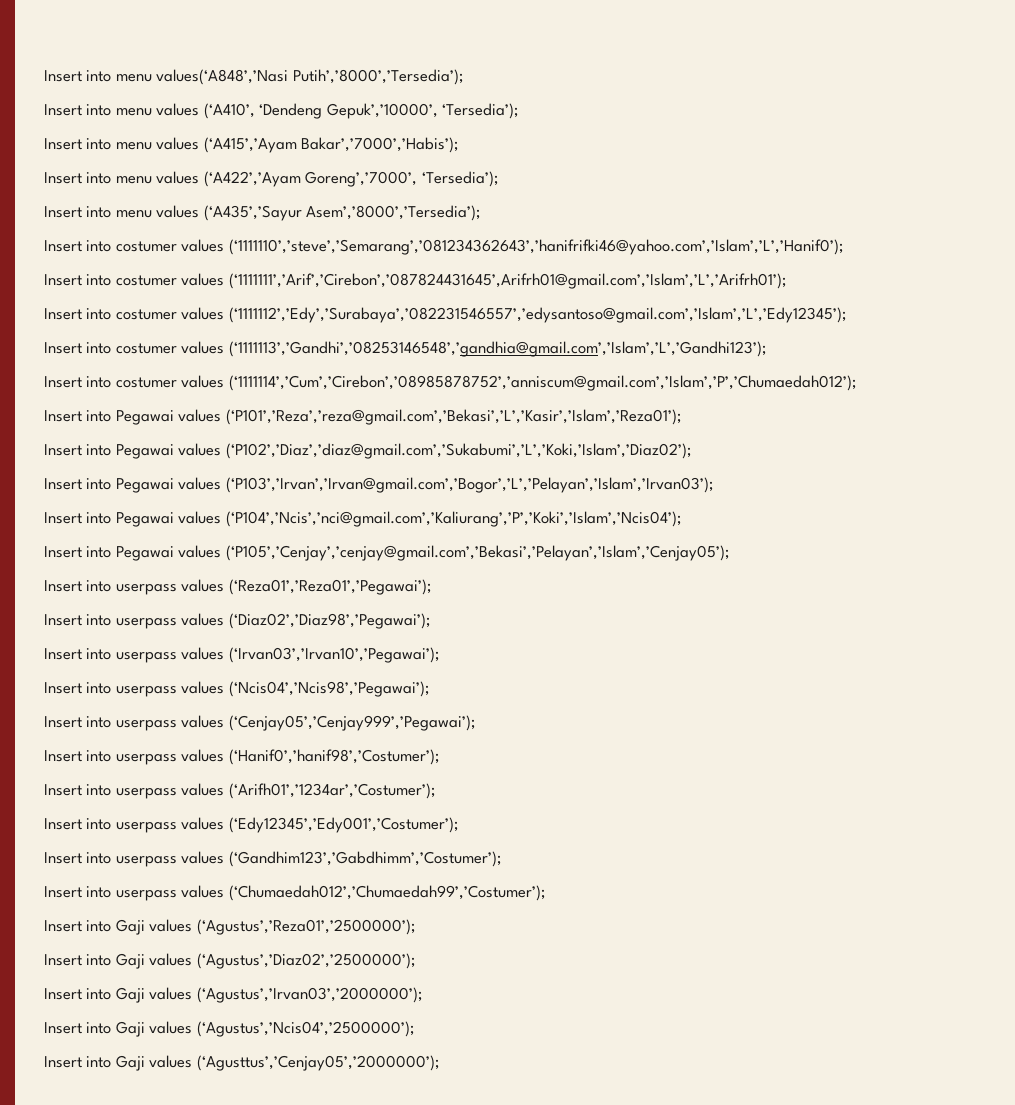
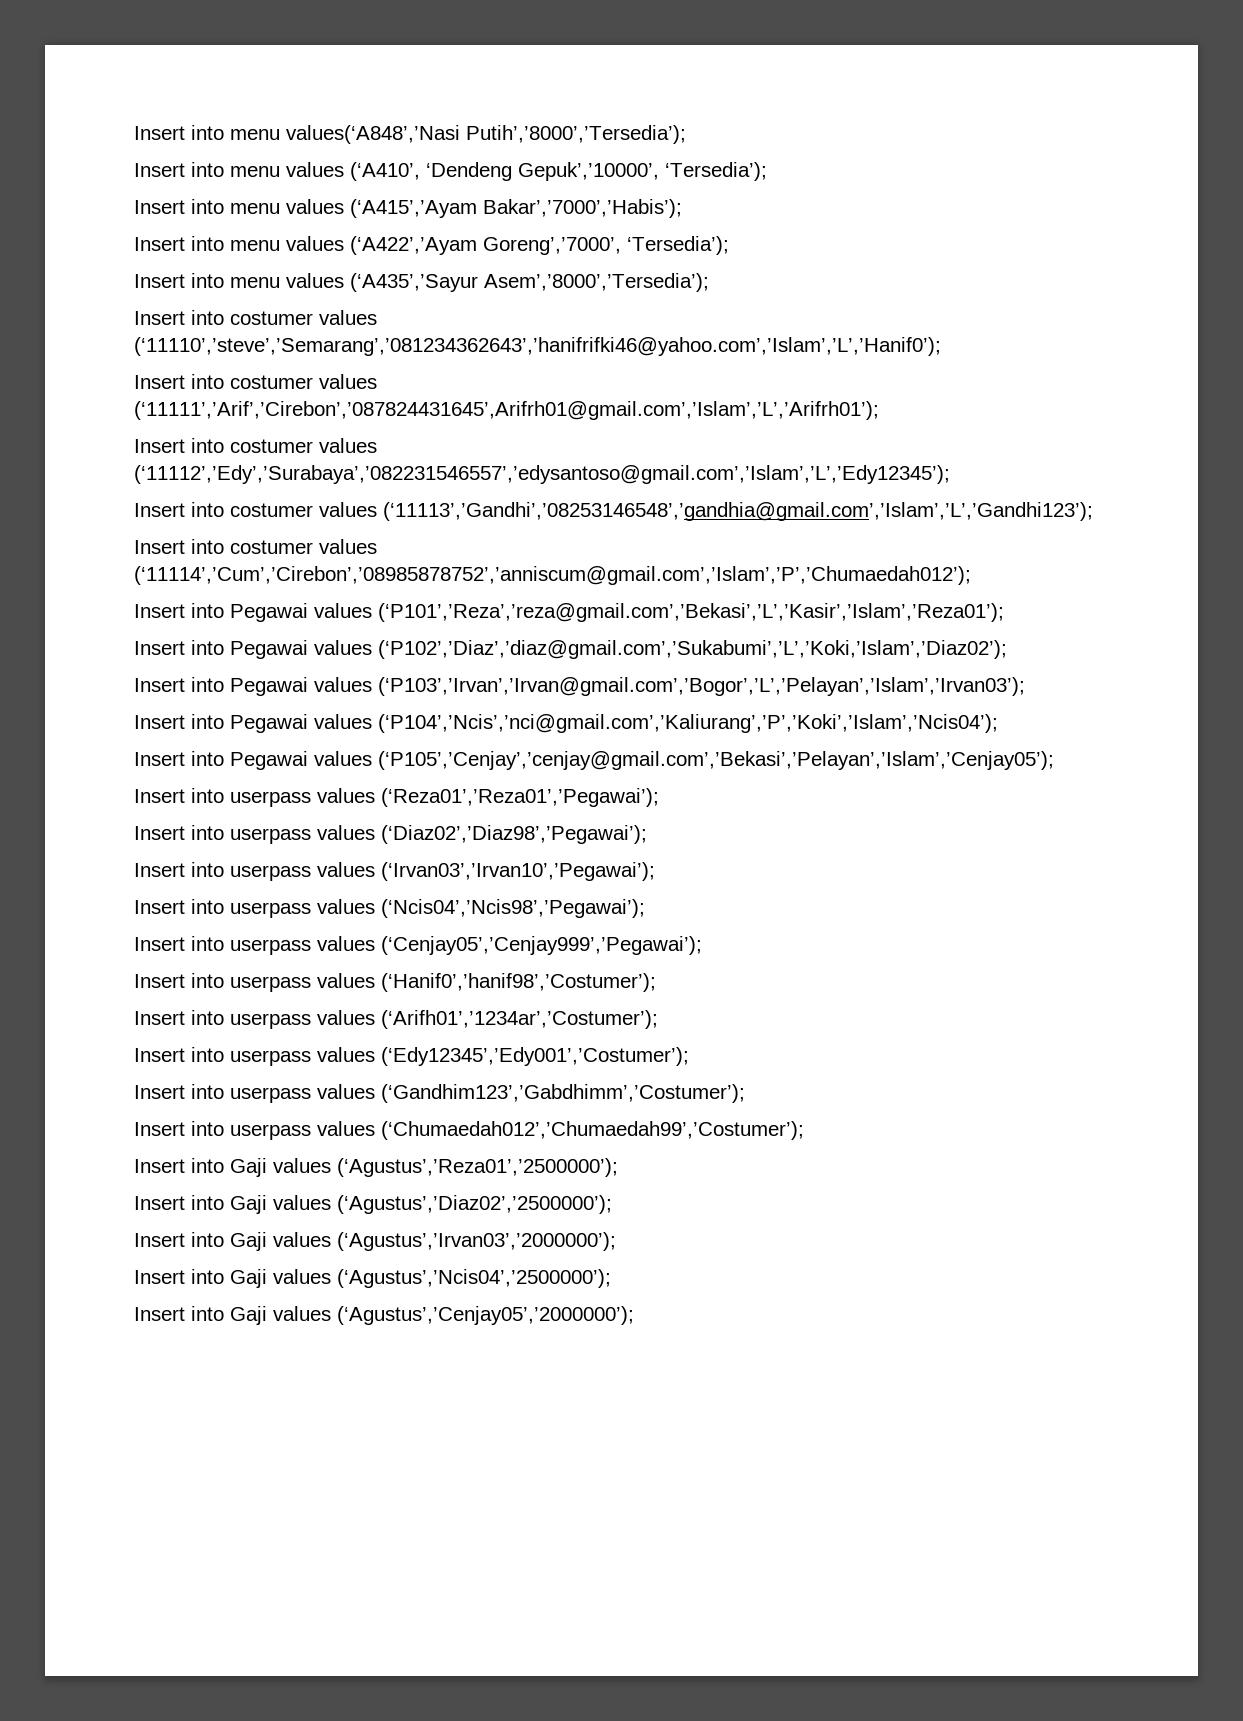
- Insert into costumer values (‘1111110’,’steve’,’Semarang’,’081234362643’,’hanifrifki46@yahoo.com’,’Islam’,’L’,’Hanif0’);
- Insert into costumer values (‘1111111’,’Arif’,’Cirebon’,’087824431645’,Arifrh01@gmail.com’,’Islam’,’L’,’Arifrh01’);
- Insert into costumer values (‘1111112’,’Edy’,’Surabaya’,’082231546557’,’edysantoso@gmail.com’,’Islam’,’L’,’Edy12345’);
- Insert into costumer values (‘1111113’,’Gandhi’,’08253146548’,’gandhia@gmail.com’,’Islam’,’L’,’Gandhi123’);
- Insert into costumer values (‘1111114’,’Cum’,’Cirebon’,’08985878752’,’anniscum@gmail.com’,’Islam’,’P’,’Chumaedah012’);
+ Insert into costumer values (‘11110’,’steve’,’Semarang’,’081234362643’,’hanifrifki46@yahoo.com’,’Islam’,’L’,’Hanif0’);
+ Insert into costumer values (‘11111’,’Arif’,’Cirebon’,’087824431645’,Arifrh01@gmail.com’,’Islam’,’L’,’Arifrh01’);
+ Insert into costumer values (‘11112’,’Edy’,’Surabaya’,’082231546557’,’edysantoso@gmail.com’,’Islam’,’L’,’Edy12345’);
+ Insert into costumer values (‘11113’,’Gandhi’,’08253146548’,’gandhia@gmail.com’,’Islam’,’L’,’Gandhi123’);
+ Insert into costumer values (‘11114’,’Cum’,’Cirebon’,’08985878752’,’anniscum@gmail.com’,’Islam’,’P’,’Chumaedah012’);
- Insert into Gaji values (‘Agusttus’,’Cenjay05’,’2000000’);
+ Insert into Gaji values (‘Agustus’,’Cenjay05’,’2000000’);

